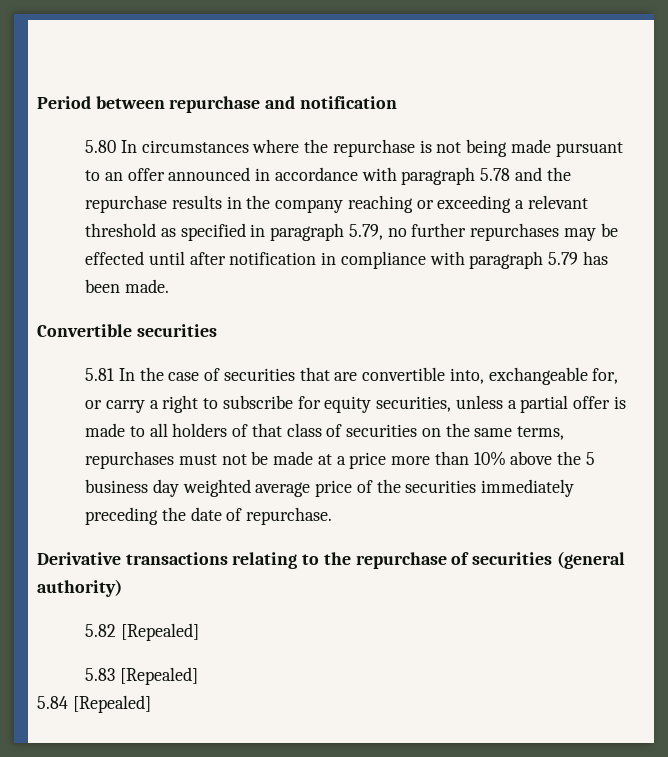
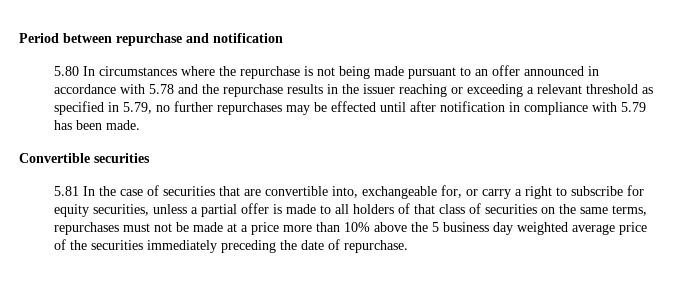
- 5.80 In circumstances where the repurchase is not being made pursuant to an offer announced in accordance with paragraph 5.78 and the repurchase results in the company reaching or exceeding a relevant threshold as specified in paragraph 5.79, no further repurchases may be effected until after notification in compliance with paragraph 5.79 has been made.
+ 5.80 In circumstances where the repurchase is not being made pursuant to an offer announced in accordance with 5.78 and the repurchase results in the issuer reaching or exceeding a relevant threshold as specified in 5.79, no further repurchases may be effected until after notification in compliance with 5.79 has been made.
- Derivative transactions relating to the repurchase of securities (general authority)
- 5.82 [Repealed]
- 5.83 [Repealed]
- 5.84 [Repealed]

